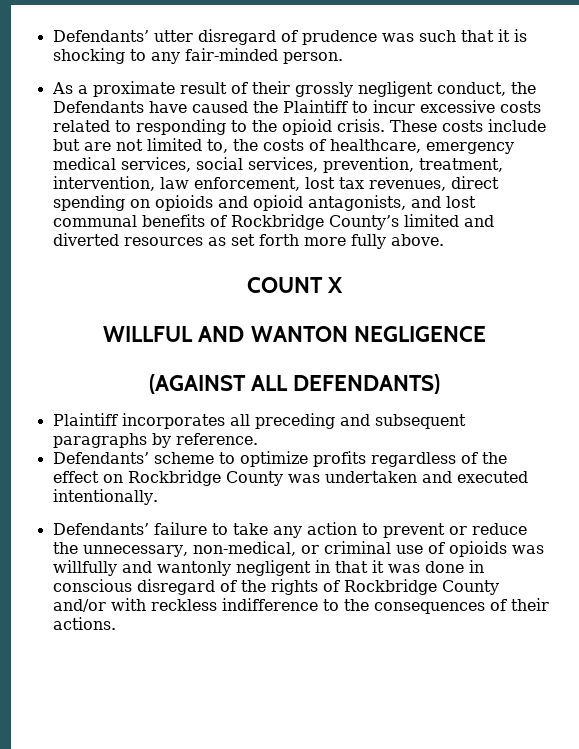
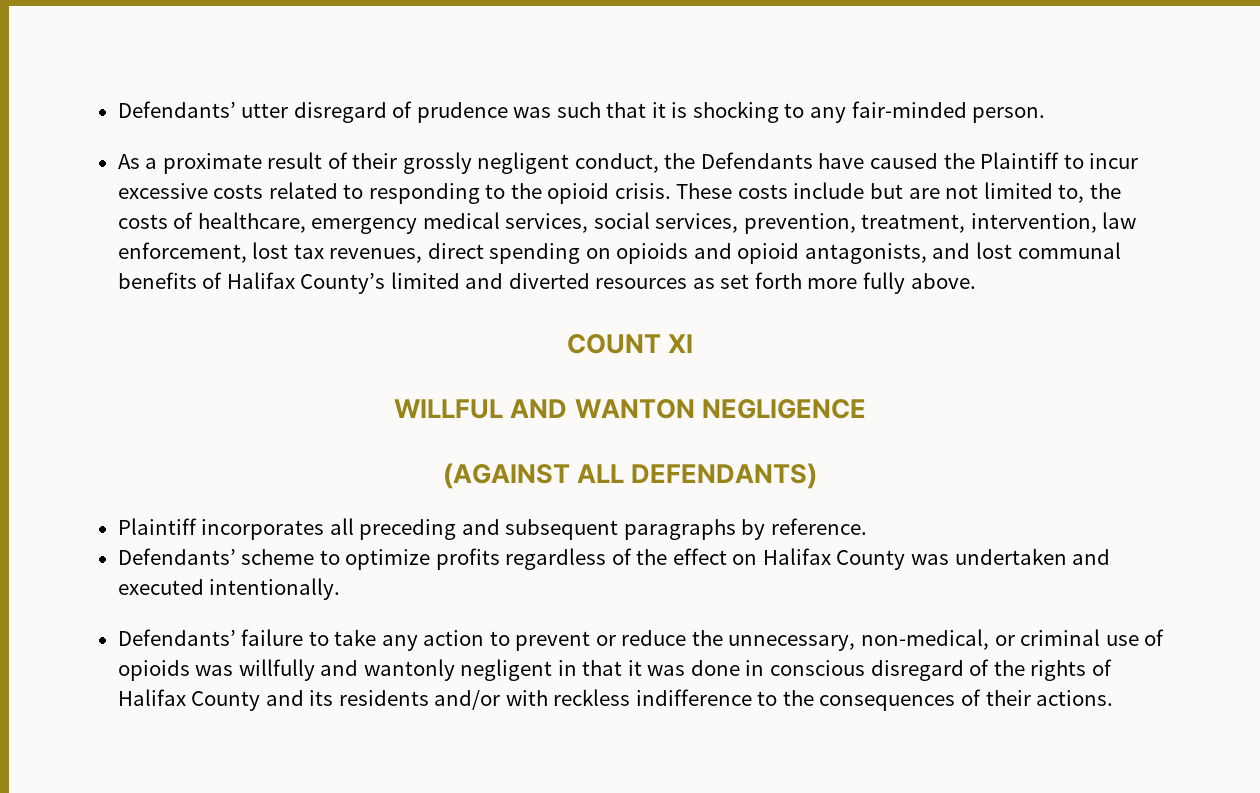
- These costs include but are not limited to, the costs of healthcare, emergency medical services, social services, prevention, treatment, intervention, law enforcement, lost tax revenues, direct spending on opioids and opioid antagonists, and lost communal benefits of Rockbridge County’s limited and diverted resources as set forth more fully above.
+ These costs include but are not limited to, the costs of healthcare, emergency medical services, social services, prevention, treatment, intervention, law enforcement, lost tax revenues, direct spending on opioids and opioid antagonists, and lost communal benefits of Halifax County’s limited and diverted resources as set forth more fully above.
- COUNT X
+ COUNT XI
- Defendants’ scheme to optimize profits regardless of the effect on Rockbridge County was undertaken and executed intentionally.
+ Defendants’ scheme to optimize profits regardless of the effect on Halifax County was undertaken and executed intentionally.
- Defendants’ failure to take any action to prevent or reduce the unnecessary, non-medical, or criminal use of opioids was willfully and wantonly negligent in that it was done in conscious disregard of the rights of Rockbridge County and/or with reckless indifference to the consequences of their actions.
+ Defendants’ failure to take any action to prevent or reduce the unnecessary, non-medical, or criminal use of opioids was willfully and wantonly negligent in that it was done in conscious disregard of the rights of Halifax County and its residents and/or with reckless indifference to the consequences of their actions.

